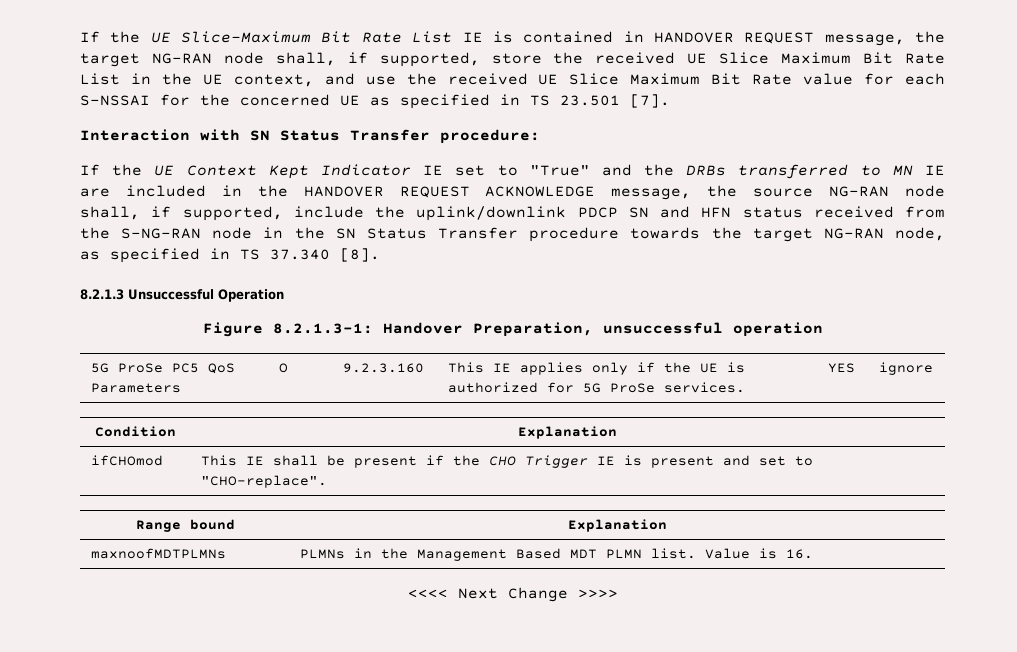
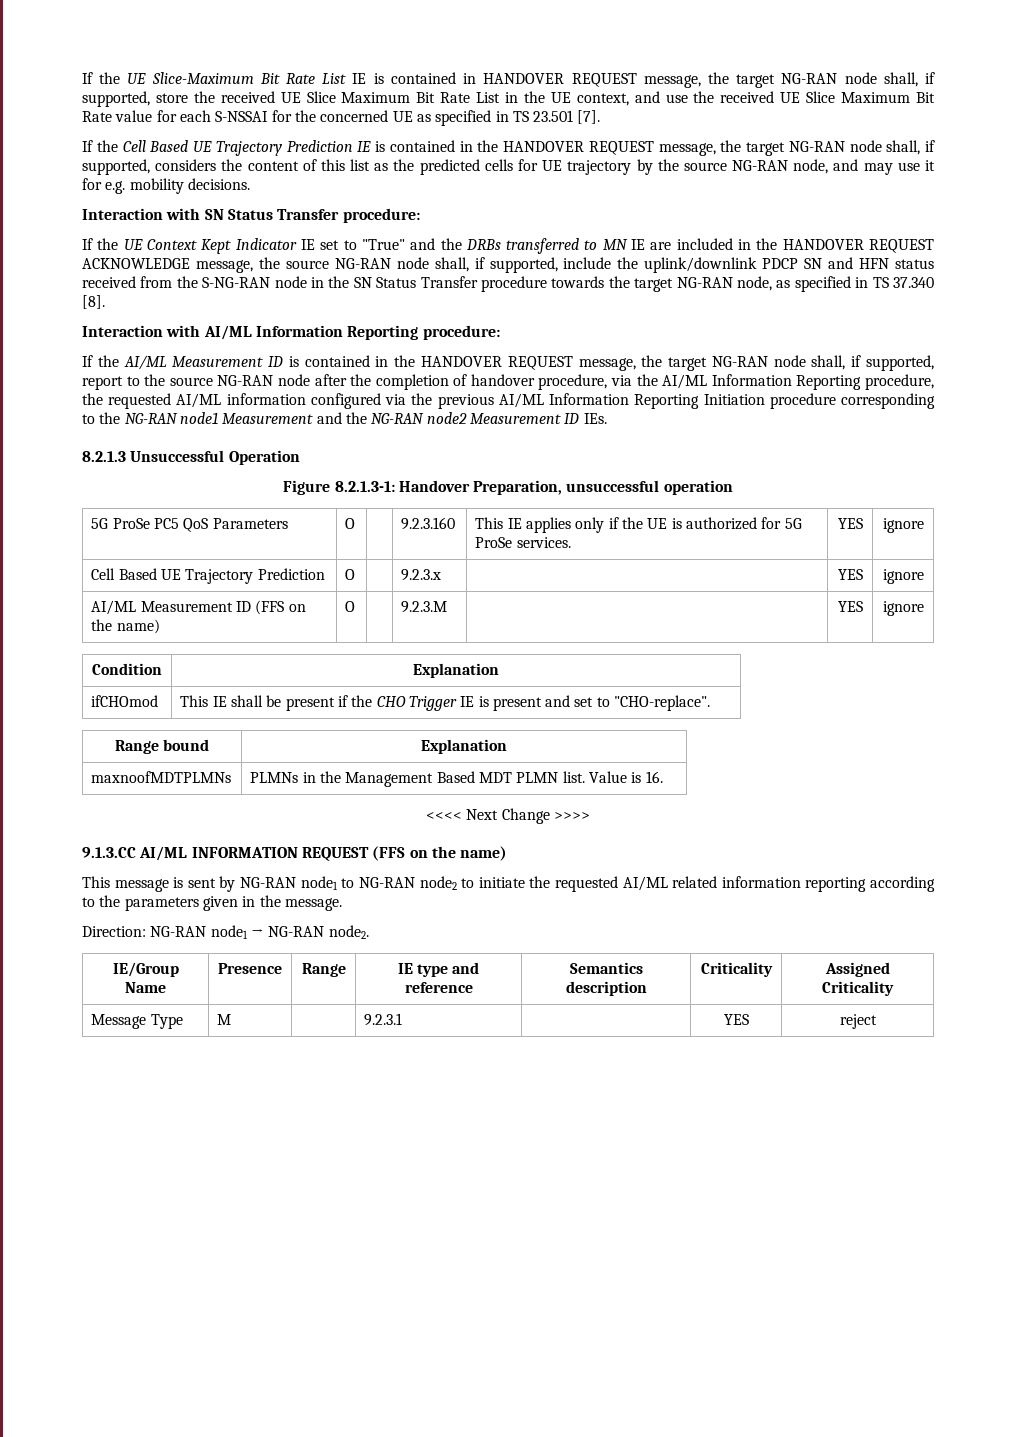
+ If the Cell Based UE Trajectory Prediction IE is contained in the HANDOVER REQUEST message, the target NG-RAN node shall, if supported, considers the content of this list as the predicted cells for UE trajectory by the source NG-RAN node, and may use it for e.g. mobility decisions.
+ Interaction with AI/ML Information Reporting procedure:
+ If the AI/ML Measurement ID is contained in the HANDOVER REQUEST message, the target NG-RAN node shall, if supported, report to the source NG-RAN node after the completion of handover procedure, via the AI/ML Information Reporting procedure, the requested AI/ML information configured via the previous AI/ML Information Reporting Initiation procedure corresponding to the NG-RAN node1 Measurement and the NG-RAN node2 Measurement ID IEs.
+ Cell Based UE Trajectory Prediction | O | | 9.2.3.x | | YES | ignore
+ AI/ML Measurement ID (FFS on the name) | O | | 9.2.3.M | | YES | ignore
+ 9.1.3.CC AI/ML INFORMATION REQUEST (FFS on the name)
+ This message is sent by NG-RAN node1 to NG-RAN node2 to initiate the requested AI/ML related information reporting according to the parameters given in the message.
+ Direction: NG-RAN node1 → NG-RAN node2.
+ IE/Group Name | Presence | Range | IE type and reference | Semantics description | Criticality | Assigned Criticality
+ Message Type | M | | 9.2.3.1 | | YES | reject

